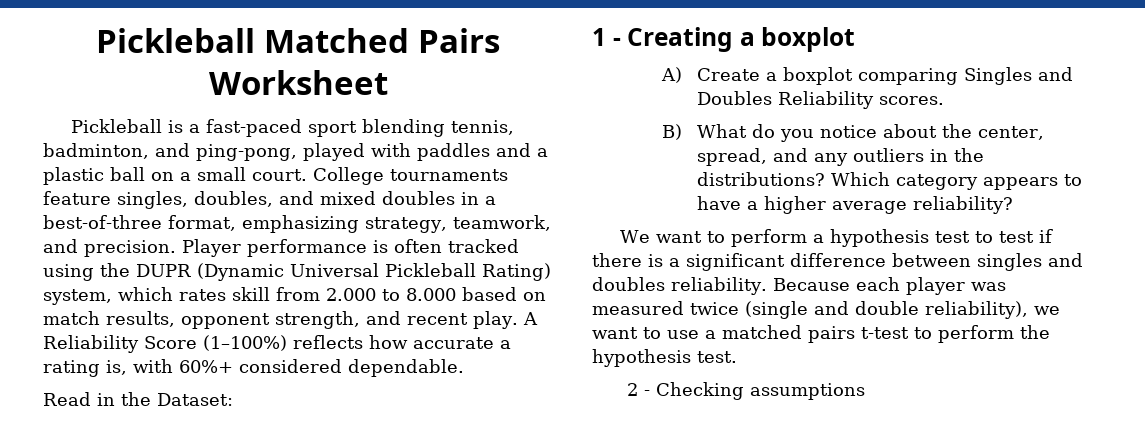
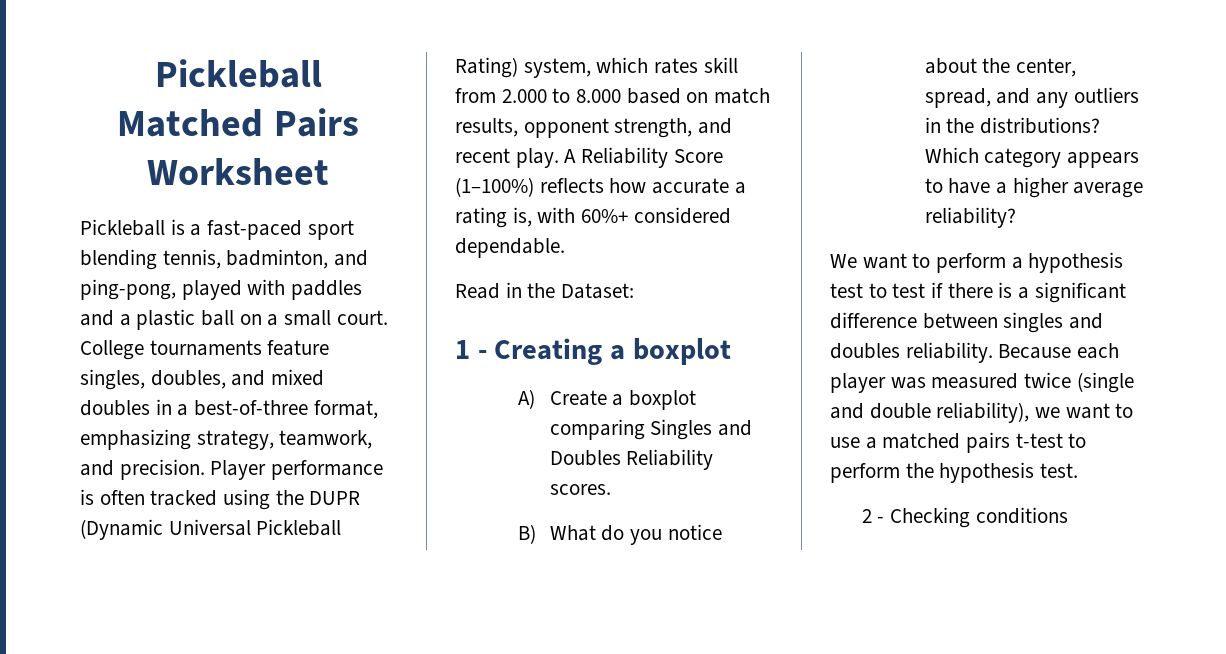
- 2 - Checking assumptions
+ 2 - Checking conditions

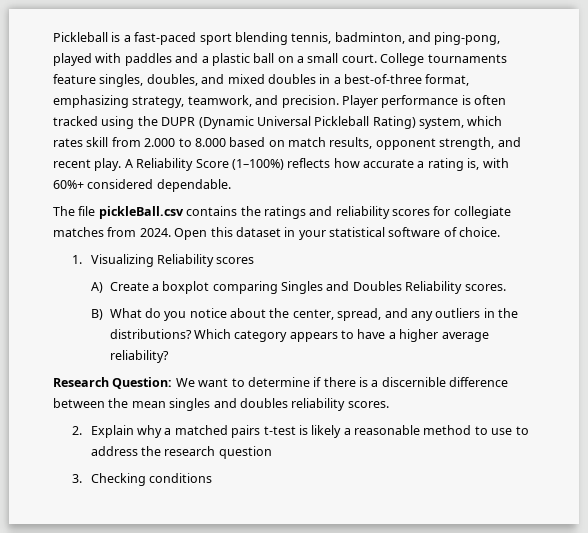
- Pickleball Matched Pairs Worksheet
- Read in the Dataset:
- 1 - Creating a boxplot
+ The file pickleBall.csv contains the ratings and reliability scores for collegiate matches from 2024. Open this dataset in your statistical software of choice.
+ 1. Visualizing Reliability scores
- We want to perform a hypothesis test to test if there is a significant difference between singles and doubles reliability. Because each player was measured twice (single and double reliability), we want to use a matched pairs t-test to perform the hypothesis test.
- 2 - Checking conditions
+ Research Question: We want to determine if there is a discernible difference between the mean singles and doubles reliability scores.
+ 2. Explain why a matched pairs t-test is likely a reasonable method to use to address the research question
+ 3. Checking conditions

